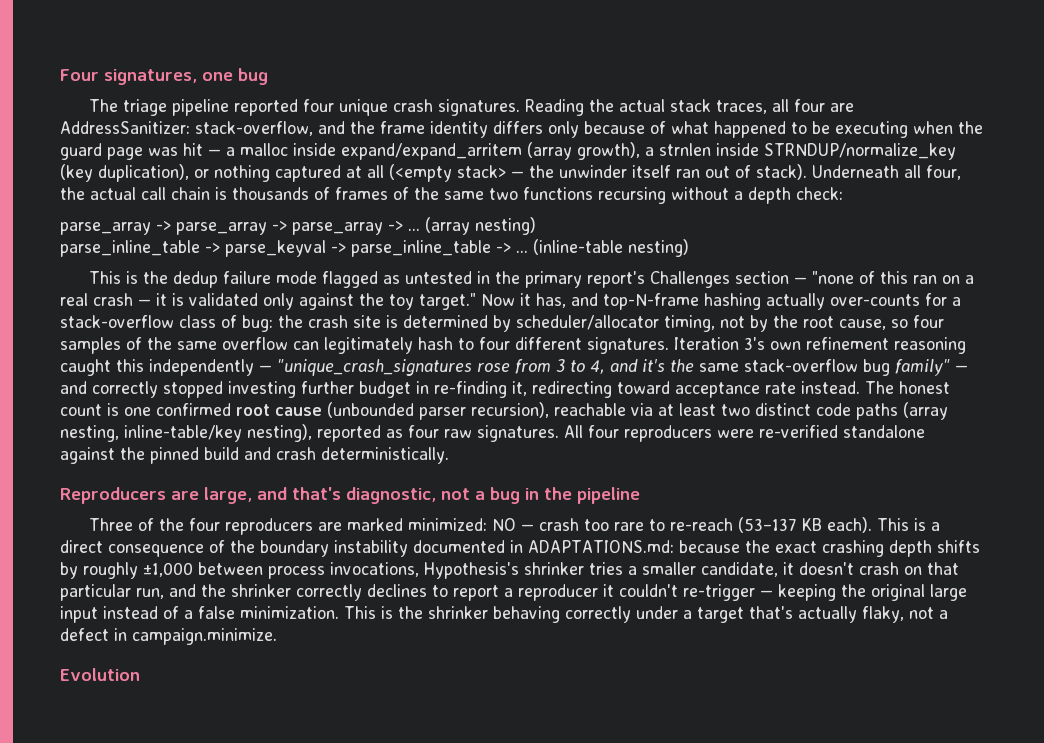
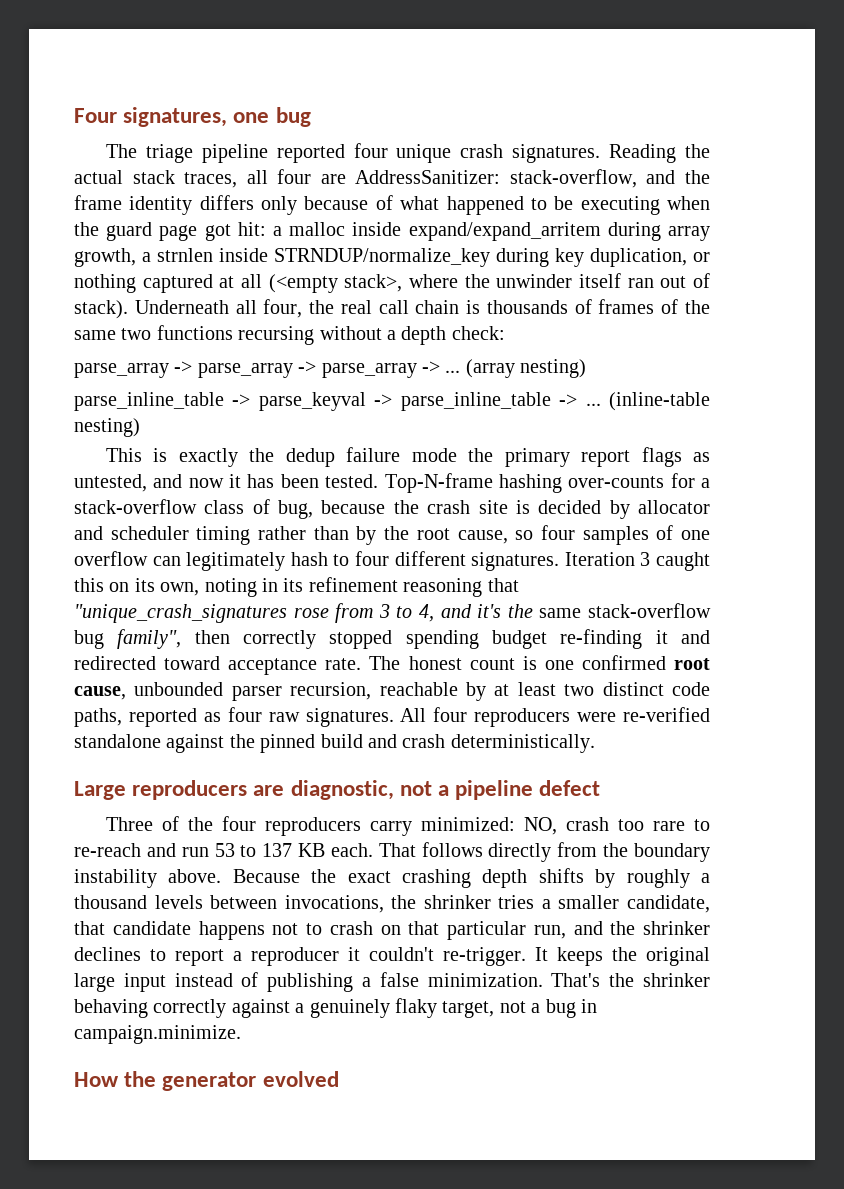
- Reading the actual stack traces, all four are AddressSanitizer: stack-overflow, and the frame identity differs only because of what happened to be executing when the guard page was hit — a malloc inside expand/expand_arritem (array growth), a strnlen inside STRNDUP/normalize_key (key duplication), or nothing captured at all (<empty stack> — the unwinder itself ran out of stack).
+ Reading the actual stack traces, all four are AddressSanitizer: stack-overflow, and the frame identity differs only because of what happened to be executing when the guard page got hit: a malloc inside expand/expand_arritem during array growth, a strnlen inside STRNDUP/normalize_key during key duplication, or nothing captured at all (<empty stack>, where the unwinder itself ran out of stack).
- Underneath all four, the actual call chain is thousands of frames of the same two functions recursing without a depth check:
+ Underneath all four, the real call chain is thousands of frames of the same two functions recursing without a depth check:
- This is the dedup failure mode flagged as untested in the primary report's Challenges section — "none of this ran on a real crash — it is validated only against the toy target." Now it has, and top-N-frame hashing actually over-counts for a stack-overflow class of bug: the crash site is determined by scheduler/allocator timing, not by the root cause, so four samples of the same overflow can legitimately hash to four different signatures.
+ This is exactly the dedup failure mode the primary report flags as untested, and now it has been tested. Top-N-frame hashing over-counts for a stack-overflow class of bug, because the crash site is decided by allocator and scheduler timing rather than by the root cause, so four samples of one overflow can legitimately hash to four different signatures.
- Iteration 3's own refinement reasoning caught this independently — "unique_crash_signatures rose from 3 to 4, and it's the same stack-overflow bug family" — and correctly stopped investing further budget in re-finding it, redirecting toward acceptance rate instead.
+ Iteration 3 caught this on its own, noting in its refinement reasoning that "unique_crash_signatures rose from 3 to 4, and it's the same stack-overflow bug family", then correctly stopped spending budget re-finding it and redirected toward acceptance rate.
- The honest count is one confirmed root cause (unbounded parser recursion), reachable via at least two distinct code paths (array nesting, inline-table/key nesting), reported as four raw signatures.
+ The honest count is one confirmed root cause, unbounded parser recursion, reachable by at least two distinct code paths, reported as four raw signatures.
- Reproducers are large, and that's diagnostic, not a bug in the pipeline
+ Large reproducers are diagnostic, not a pipeline defect
- Three of the four reproducers are marked minimized: NO — crash too rare to re-reach (53–137 KB each). This is a direct consequence of the boundary instability documented in ADAPTATIONS.md: because the exact crashing depth shifts by roughly ±1,000 between process invocations, Hypothesis's shrinker tries a smaller candidate, it doesn't crash on that particular run, and the shrinker correctly declines to report a reproducer it couldn't re-trigger — keeping the original large input instead of a false minimization.
+ Three of the four reproducers carry minimized: NO, crash too rare to re-reach and run 53 to 137 KB each. That follows directly from the boundary instability above. Because the exact crashing depth shifts by roughly a thousand levels between invocations, the shrinker tries a smaller candidate, that candidate happens not to crash on that particular run, and the shrinker declines to report a reproducer it couldn't re-trigger. It keeps the original large input instead of publishing a false minimization.
- This is the shrinker behaving correctly under a target that's actually flaky, not a defect in campaign.minimize.
+ That's the shrinker behaving correctly against a genuinely flaky target, not a bug in campaign.minimize.
- Evolution
+ How the generator evolved

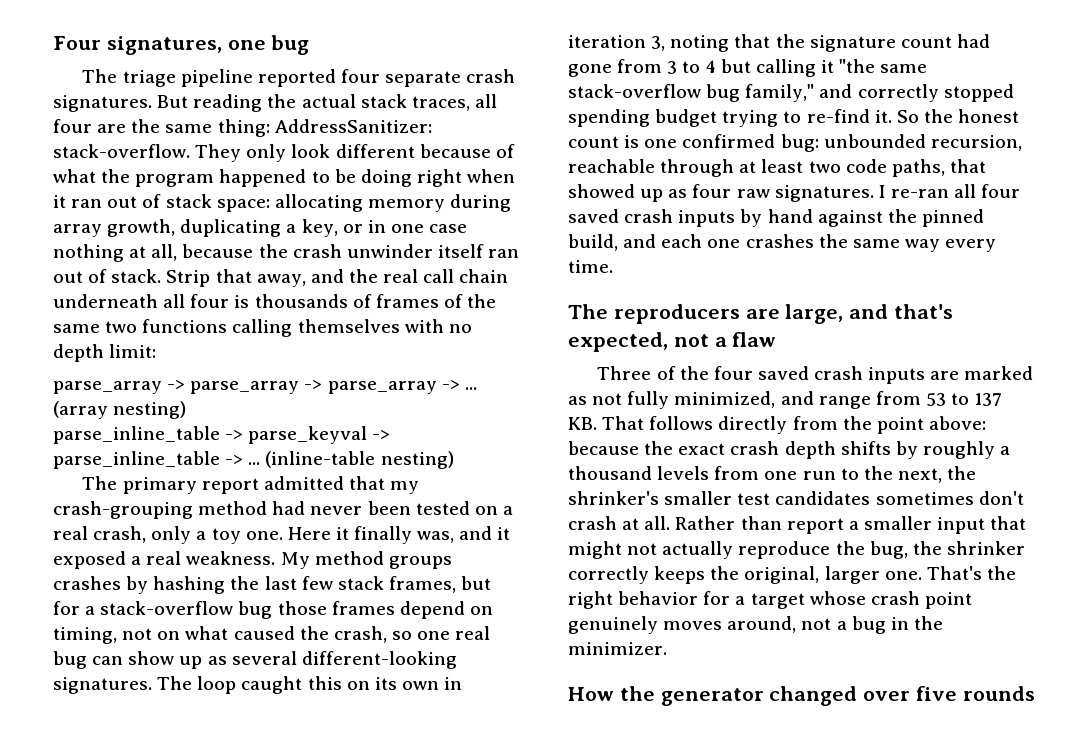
- The triage pipeline reported four unique crash signatures.
+ The triage pipeline reported four separate crash signatures.
- Reading the actual stack traces, all four are AddressSanitizer: stack-overflow, and the frame identity differs only because of what happened to be executing when the guard page got hit: a malloc inside expand/expand_arritem during array growth, a strnlen inside STRNDUP/normalize_key during key duplication, or nothing captured at all (<empty stack>, where the unwinder itself ran out of stack). Underneath all four, the real call chain is thousands of frames of the same two functions recursing without a depth check:
+ But reading the actual stack traces, all four are the same thing: AddressSanitizer: stack-overflow. They only look different because of what the program happened to be doing right when it ran out of stack space: allocating memory during array growth, duplicating a key, or in one case nothing at all, because the crash unwinder itself ran out of stack. Strip that away, and the real call chain underneath all four is thousands of frames of the same two functions calling themselves with no depth limit:
- This is exactly the dedup failure mode the primary report flags as untested, and now it has been tested. Top-N-frame hashing over-counts for a stack-overflow class of bug, because the crash site is decided by allocator and scheduler timing rather than by the root cause, so four samples of one overflow can legitimately hash to four different signatures. Iteration 3 caught this on its own, noting in its refinement reasoning that "unique_crash_signatures rose from 3 to 4, and it's the same stack-overflow bug family", then correctly stopped spending budget re-finding it and redirected toward acceptance rate. The honest count is one confirmed root cause, unbounded parser recursion, reachable by at least two distinct code paths, reported as four raw signatures.
+ The primary report admitted that my crash-grouping method had never been tested on a real crash, only a toy one. Here it finally was, and it exposed a real weakness. My method groups crashes by hashing the last few stack frames, but for a stack-overflow bug those frames depend on timing, not on what caused the crash, so one real bug can show up as several different-looking signatures. The loop caught this on its own in iteration 3, noting that the signature count had gone from 3 to 4 but calling it "the same stack-overflow bug family," and correctly stopped spending budget trying to re-find it. So the honest count is one confirmed bug: unbounded recursion, reachable through at least two code paths, that showed up as four raw signatures.
- All four reproducers were re-verified standalone against the pinned build and crash deterministically.
- Large reproducers are diagnostic, not a pipeline defect
- Three of the four reproducers carry minimized: NO, crash too rare to re-reach and run 53 to 137 KB each. That follows directly from the boundary instability above. Because the exact crashing depth shifts by roughly a thousand levels between invocations, the shrinker tries a smaller candidate, that candidate happens not to crash on that particular run, and the shrinker declines to report a reproducer it couldn't re-trigger. It keeps the original large input instead of publishing a false minimization. That's the shrinker behaving correctly against a genuinely flaky target, not a bug in campaign.minimize.
+ I re-ran all four saved crash inputs by hand against the pinned build, and each one crashes the same way every time.
+ The reproducers are large, and that's expected, not a flaw
+ Three of the four saved crash inputs are marked as not fully minimized, and range from 53 to 137 KB. That follows directly from the point above: because the exact crash depth shifts by roughly a thousand levels from one run to the next, the shrinker's smaller test candidates sometimes don't crash at all. Rather than report a smaller input that might not actually reproduce the bug, the shrinker correctly keeps the original, larger one. That's the right behavior for a target whose crash point genuinely moves around, not a bug in the minimizer.
- How the generator evolved
+ How the generator changed over five rounds

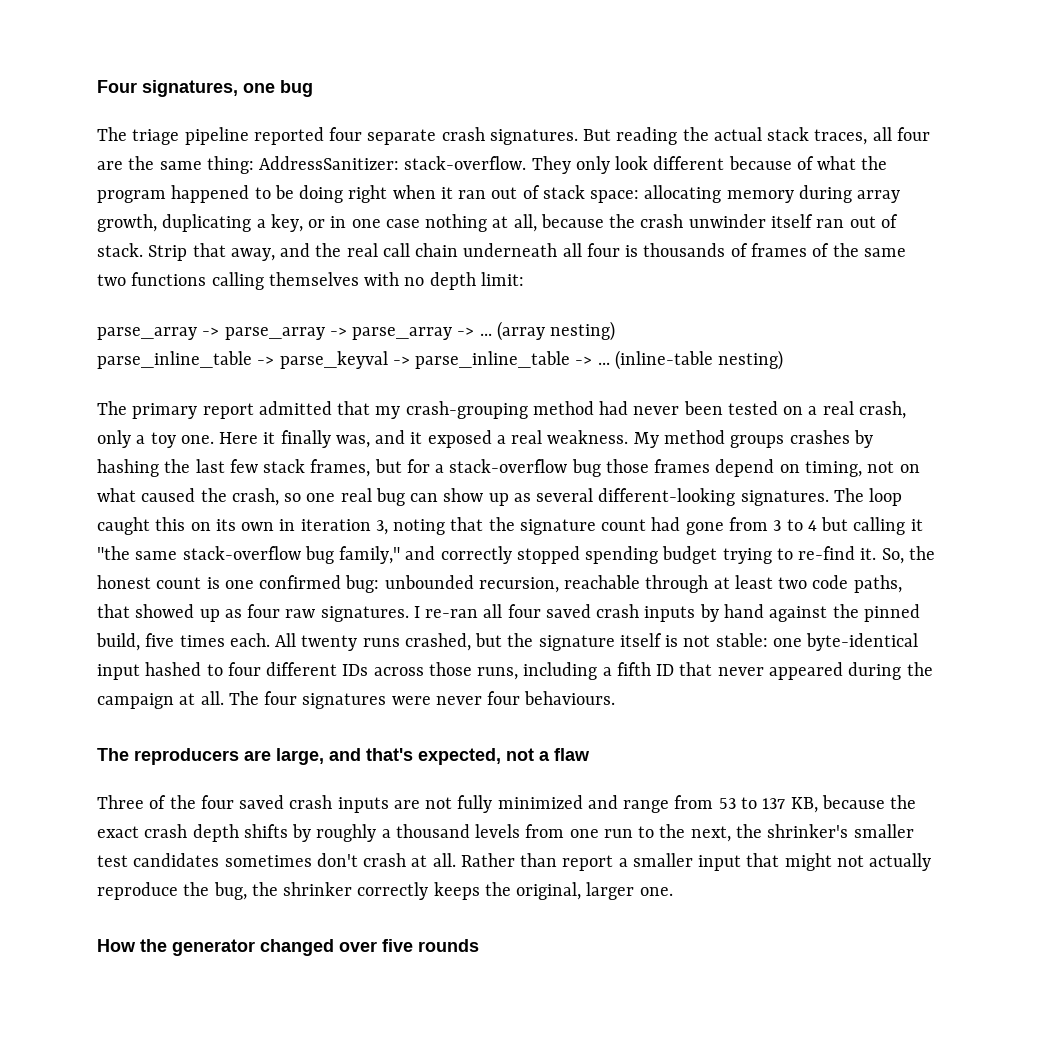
- So the honest count is one confirmed bug: unbounded recursion, reachable through at least two code paths, that showed up as four raw signatures.
+ So, the honest count is one confirmed bug: unbounded recursion, reachable through at least two code paths, that showed up as four raw signatures.
- I re-ran all four saved crash inputs by hand against the pinned build, and each one crashes the same way every time.
+ I re-ran all four saved crash inputs by hand against the pinned build, five times each. All twenty runs crashed, but the signature itself is not stable: one byte-identical input hashed to four different IDs across those runs, including a fifth ID that never appeared during the campaign at all. The four signatures were never four behaviours.
- Three of the four saved crash inputs are marked as not fully minimized, and range from 53 to 137 KB. That follows directly from the point above: because the exact crash depth shifts by roughly a thousand levels from one run to the next, the shrinker's smaller test candidates sometimes don't crash at all.
+ Three of the four saved crash inputs are not fully minimized and range from 53 to 137 KB, because the exact crash depth shifts by roughly a thousand levels from one run to the next, the shrinker's smaller test candidates sometimes don't crash at all.
- That's the right behavior for a target whose crash point genuinely moves around, not a bug in the minimizer.

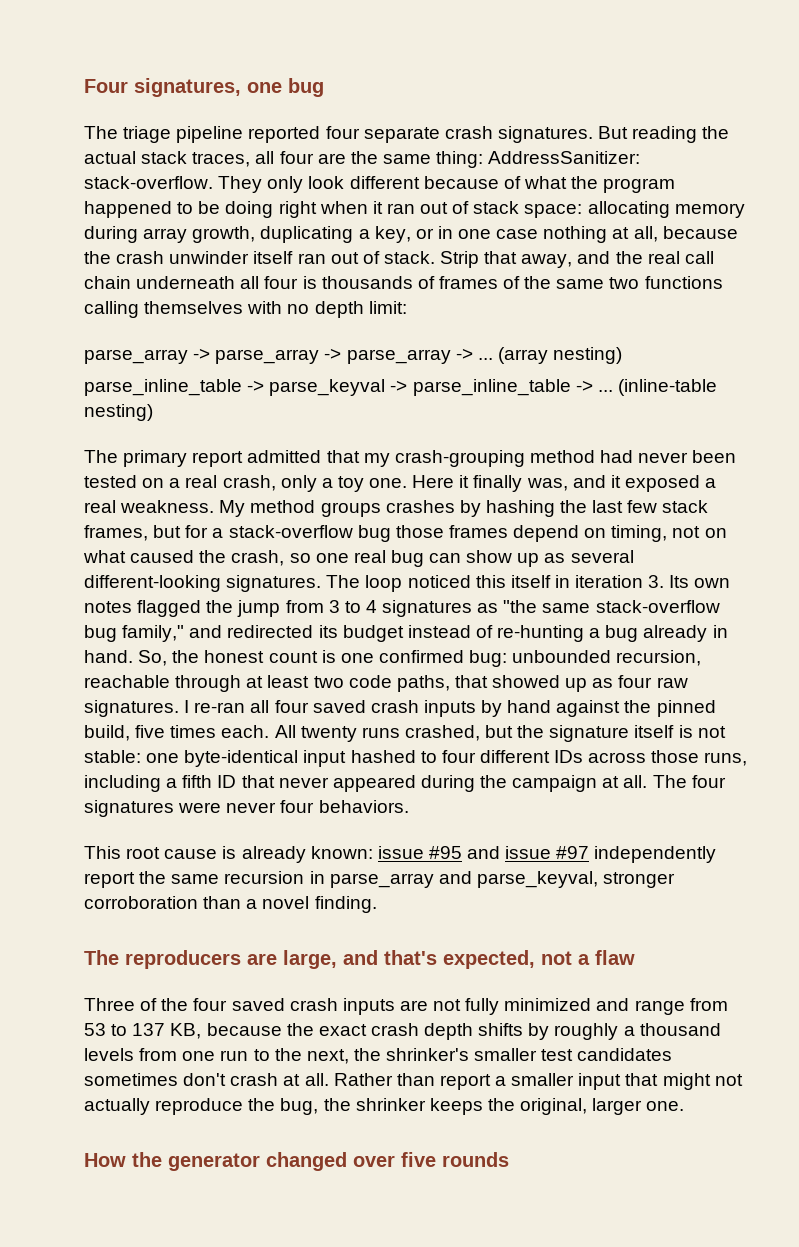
- The loop caught this on its own in iteration 3, noting that the signature count had gone from 3 to 4 but calling it "the same stack-overflow bug family," and correctly stopped spending budget trying to re-find it.
+ The loop noticed this itself in iteration 3. Its own notes flagged the jump from 3 to 4 signatures as "the same stack-overflow bug family," and redirected its budget instead of re-hunting a bug already in hand.
- The four signatures were never four behaviours.
+ The four signatures were never four behaviors.
+ This root cause is already known: issue #95 and issue #97 independently report the same recursion in parse_array and parse_keyval, stronger corroboration than a novel finding.
- Rather than report a smaller input that might not actually reproduce the bug, the shrinker correctly keeps the original, larger one.
+ Rather than report a smaller input that might not actually reproduce the bug, the shrinker keeps the original, larger one.

